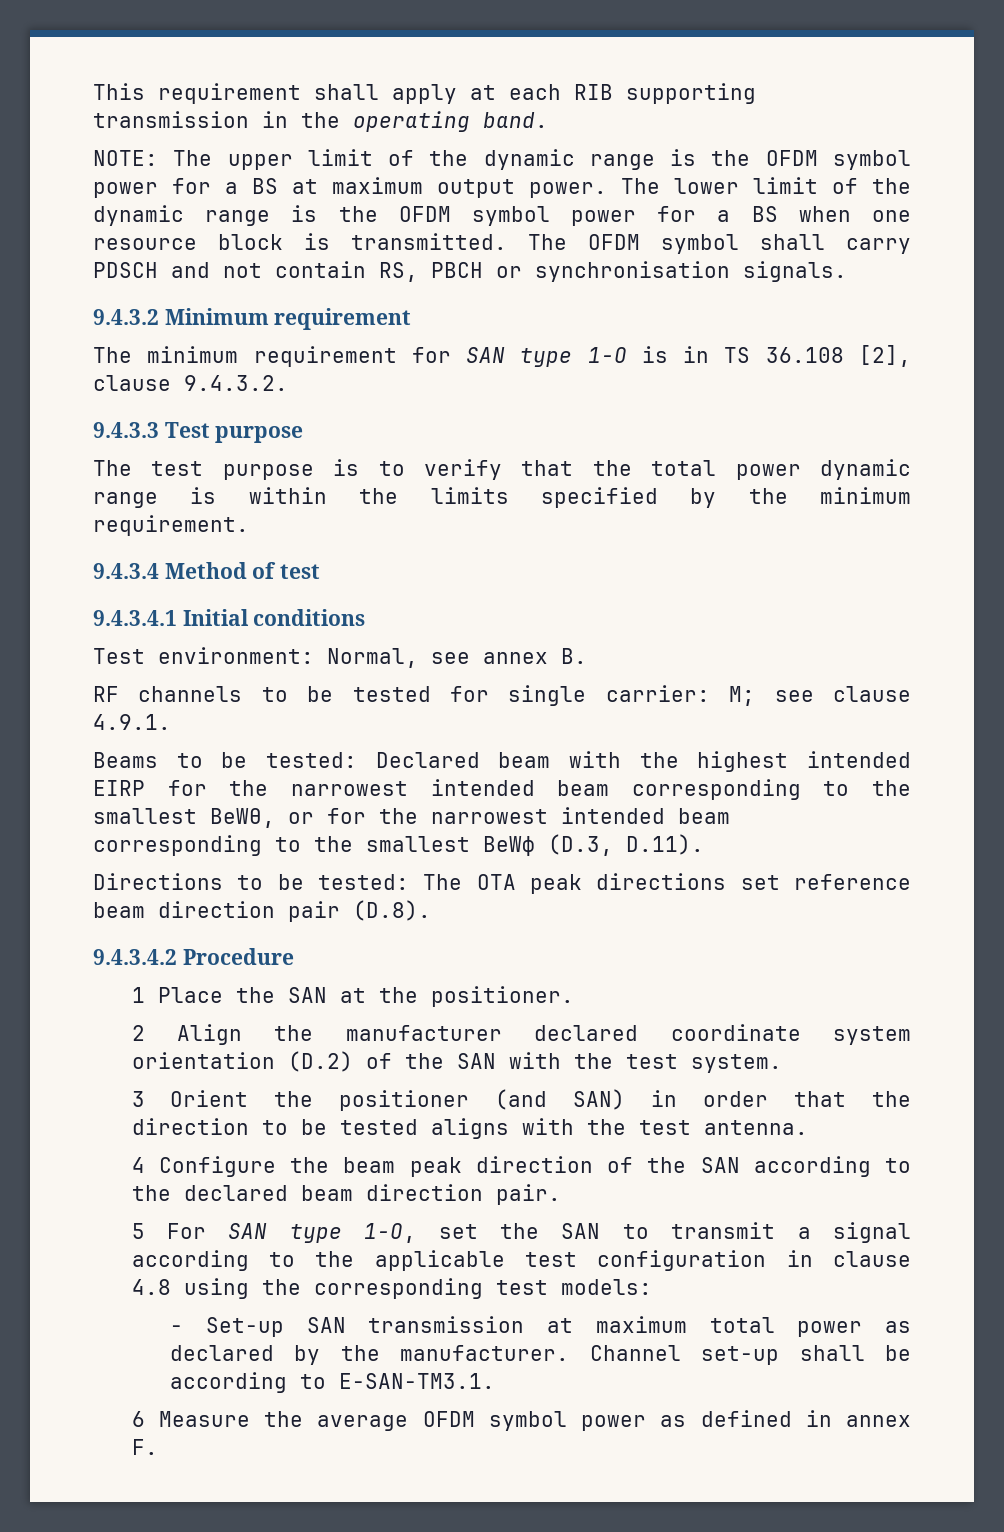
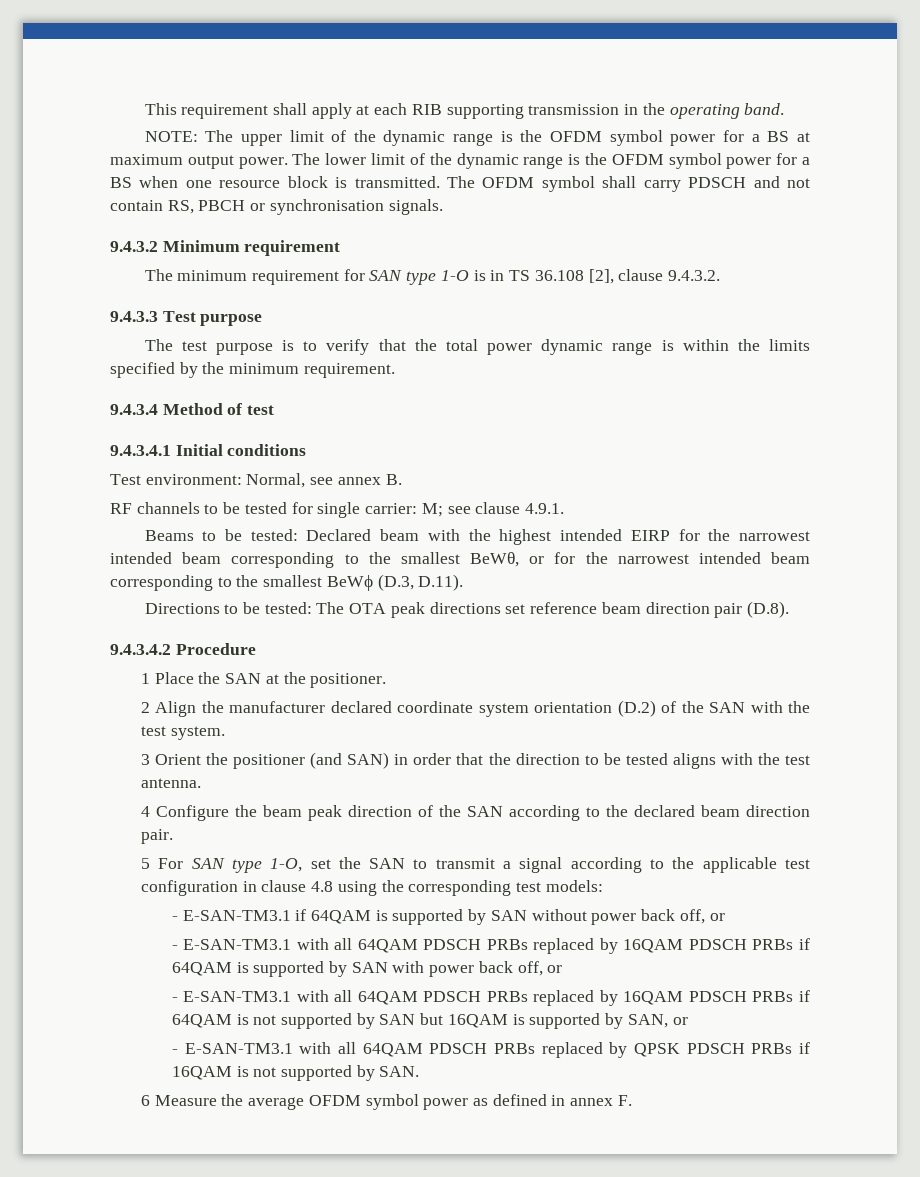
- - Set-up SAN transmission at maximum total power as declared by the manufacturer. Channel set-up shall be according to E-SAN-TM3.1.
+ - E-SAN-TM3.1 if 64QAM is supported by SAN without power back off, or
+ - E-SAN-TM3.1 with all 64QAM PDSCH PRBs replaced by 16QAM PDSCH PRBs if 64QAM is supported by SAN with power back off, or
+ - E-SAN-TM3.1 with all 64QAM PDSCH PRBs replaced by 16QAM PDSCH PRBs if 64QAM is not supported by SAN but 16QAM is supported by SAN, or
+ - E-SAN-TM3.1 with all 64QAM PDSCH PRBs replaced by QPSK PDSCH PRBs if 16QAM is not supported by SAN.

